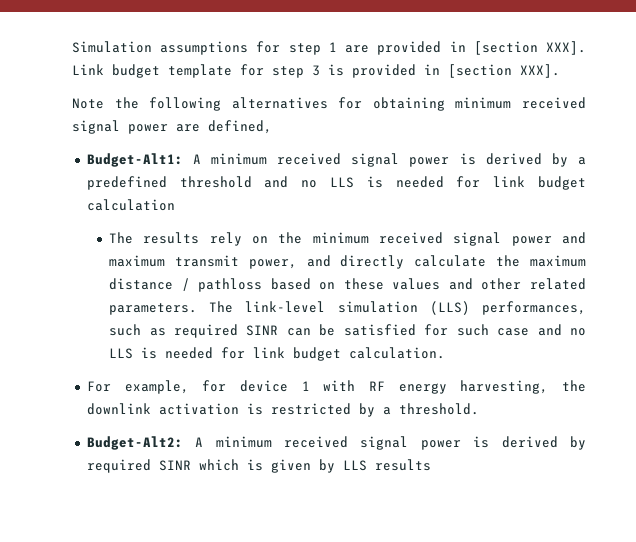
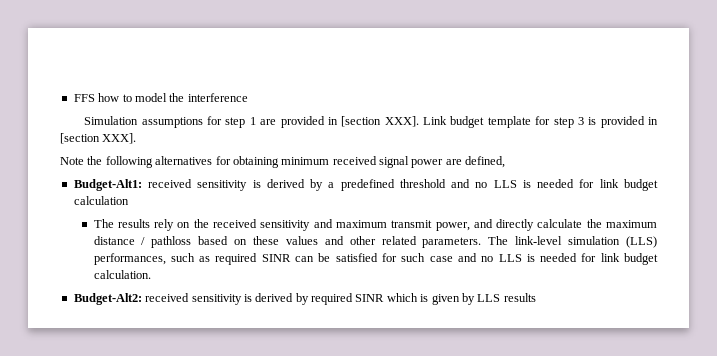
+ FFS how to model the interference
- Budget-Alt1: A minimum received signal power is derived by a predefined threshold and no LLS is needed for link budget calculation
+ Budget-Alt1: received sensitivity is derived by a predefined threshold and no LLS is needed for link budget calculation
- The results rely on the minimum received signal power and maximum transmit power, and directly calculate the maximum distance / pathloss based on these values and other related parameters.
+ The results rely on the received sensitivity and maximum transmit power, and directly calculate the maximum distance / pathloss based on these values and other related parameters.
- For example, for device 1 with RF energy harvesting, the downlink activation is restricted by a threshold.
- Budget-Alt2: A minimum received signal power is derived by required SINR which is given by LLS results
+ Budget-Alt2: received sensitivity is derived by required SINR which is given by LLS results

